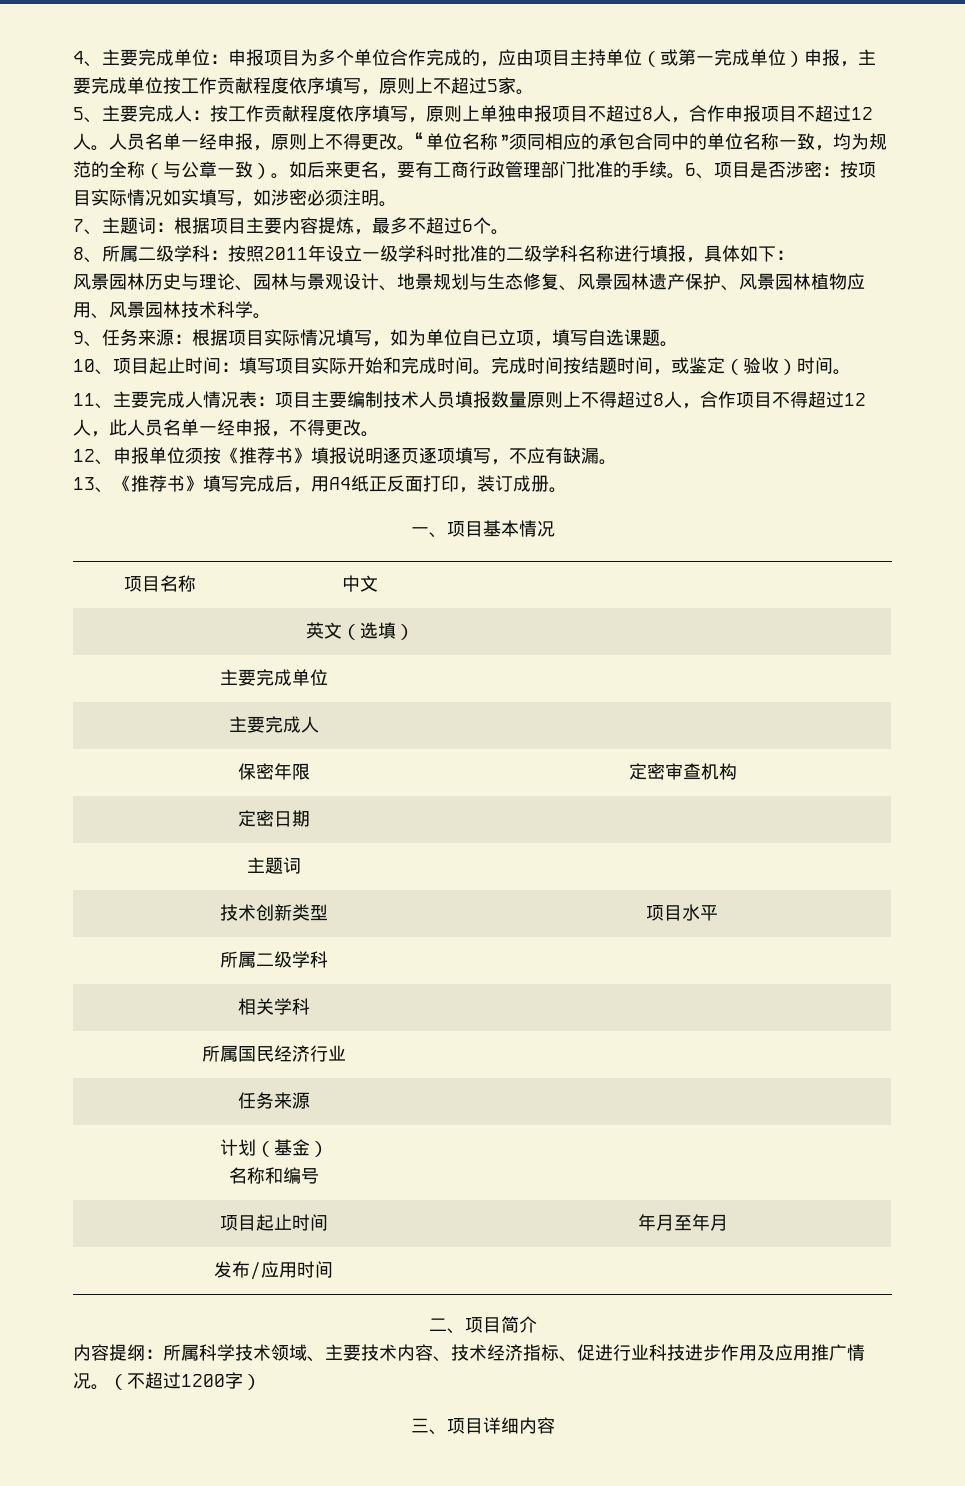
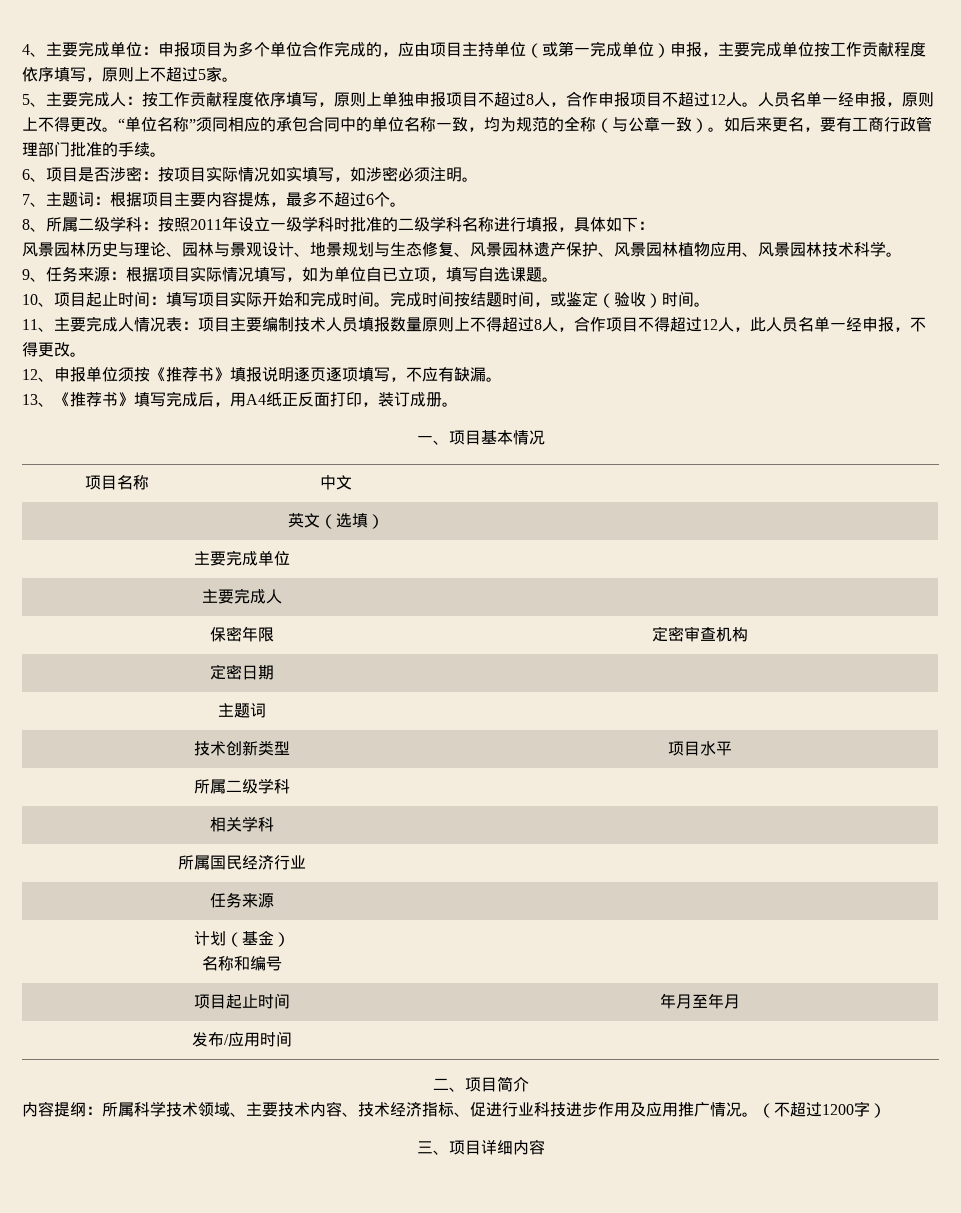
- 如后来更名，要有工商行政管理部门批准的手续。6、项目是否涉密：按项目实际情况如实填写，如涉密必须注明。
+ 如后来更名，要有工商行政管理部门批准的手续。
+ 6、项目是否涉密：按项目实际情况如实填写，如涉密必须注明。

